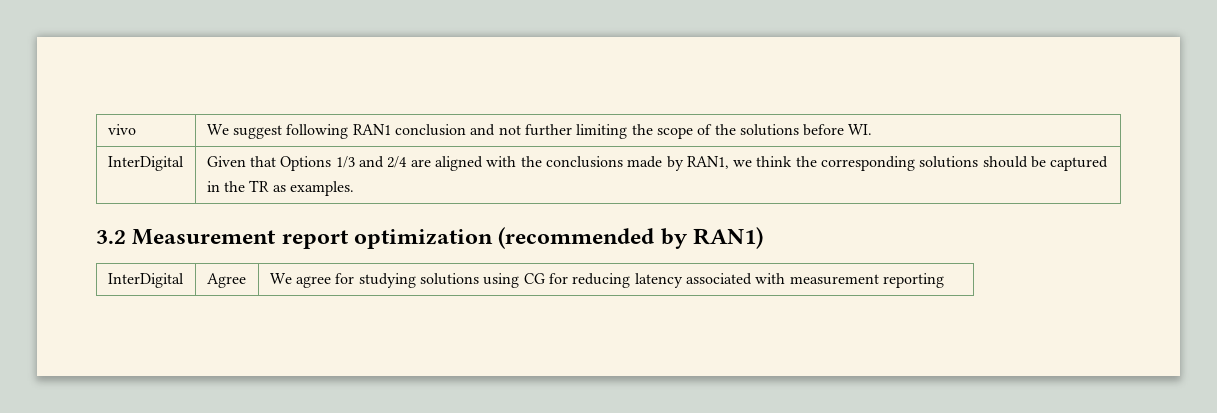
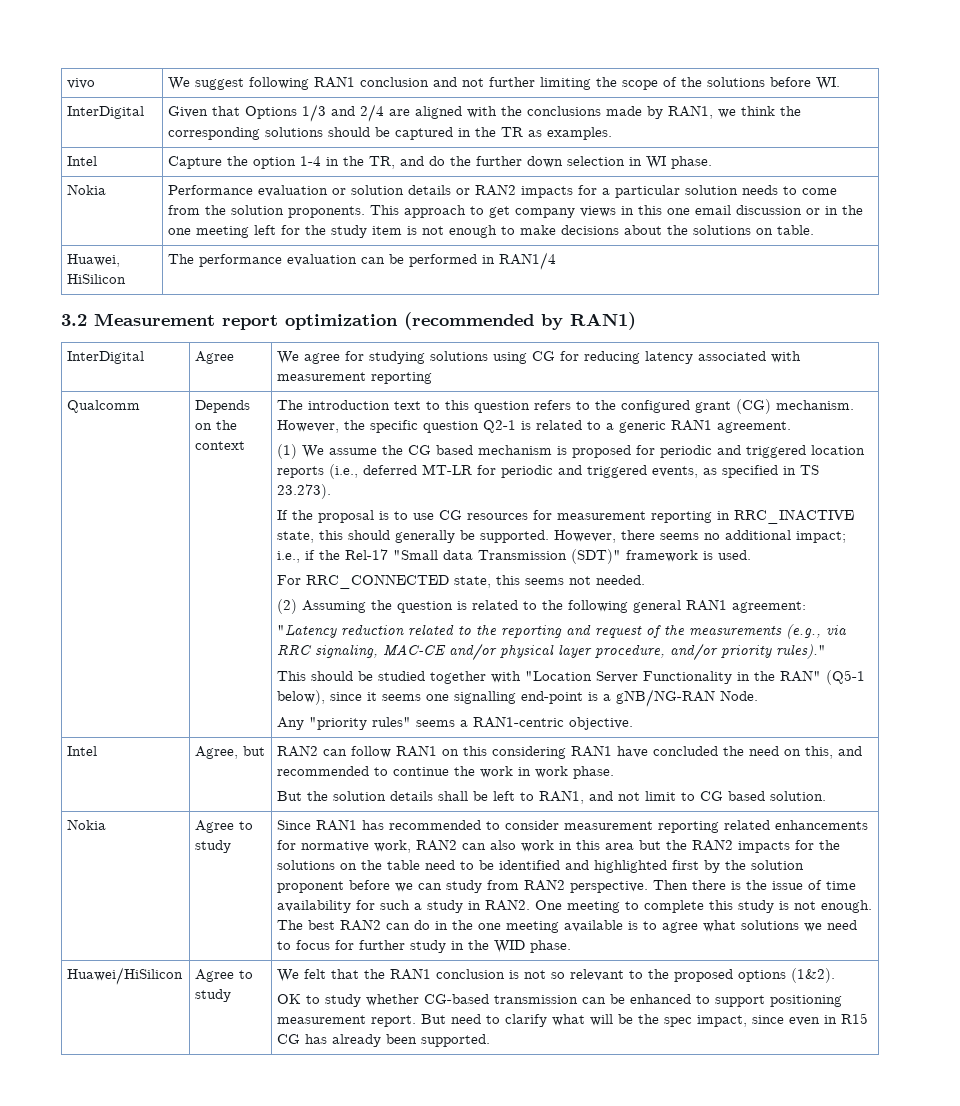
+ Intel | Capture the option 1-4 in the TR, and do the further down selection in WI phase.
+ Nokia | Performance evaluation or solution details or RAN2 impacts for a particular solution needs to come from the solution proponents. This approach to get company views in this one email discussion or in the one meeting left for the study item is not enough to make decisions about the solutions on table.
+ Huawei, HiSilicon | The performance evaluation can be performed in RAN1/4
+ Qualcomm | Depends on the context | The introduction text to this question refers to the configured grant (CG) mechanism. However, the specific question Q2-1 is related to a generic RAN1 agreement.
+ (1) We assume the CG based mechanism is proposed for periodic and triggered location reports (i.e., deferred MT-LR for periodic and triggered events, as specified in TS 23.273).
+ If the proposal is to use CG resources for measurement reporting in RRC_INACTIVE state, this should generally be supported. However, there seems no additional impact; i.e., if the Rel-17 "Small data Transmission (SDT)" framework is used.
+ For RRC_CONNECTED state, this seems not needed.
+ (2) Assuming the question is related to the following general RAN1 agreement:
+ "Latency reduction related to the reporting and request of the measurements (e.g., via RRC signaling, MAC-CE and/or physical layer procedure, and/or priority rules)."
+ This should be studied together with "Location Server Functionality in the RAN" (Q5-1 below), since it seems one signalling end-point is a gNB/NG-RAN Node.
+ Any "priority rules" seems a RAN1-centric objective.
+ Intel | Agree, but | RAN2 can follow RAN1 on this considering RAN1 have concluded the need on this, and recommended to continue the work in work phase.
+ But the solution details shall be left to RAN1, and not limit to CG based solution.
+ Nokia | Agree to study | Since RAN1 has recommended to consider measurement reporting related enhancements for normative work, RAN2 can also work in this area but the RAN2 impacts for the solutions on the table need to be identified and highlighted first by the solution proponent before we can study from RAN2 perspective. Then there is the issue of time availability for such a study in RAN2. One meeting to complete this study is not enough. The best RAN2 can do in the one meeting available is to agree what solutions we need to focus for further study in the WID phase.
+ Huawei/HiSilicon | Agree to study | We felt that the RAN1 conclusion is not so relevant to the proposed options (1&2).
+ OK to study whether CG-based transmission can be enhanced to support positioning measurement report. But need to clarify what will be the spec impact, since even in R15 CG has already been supported.

